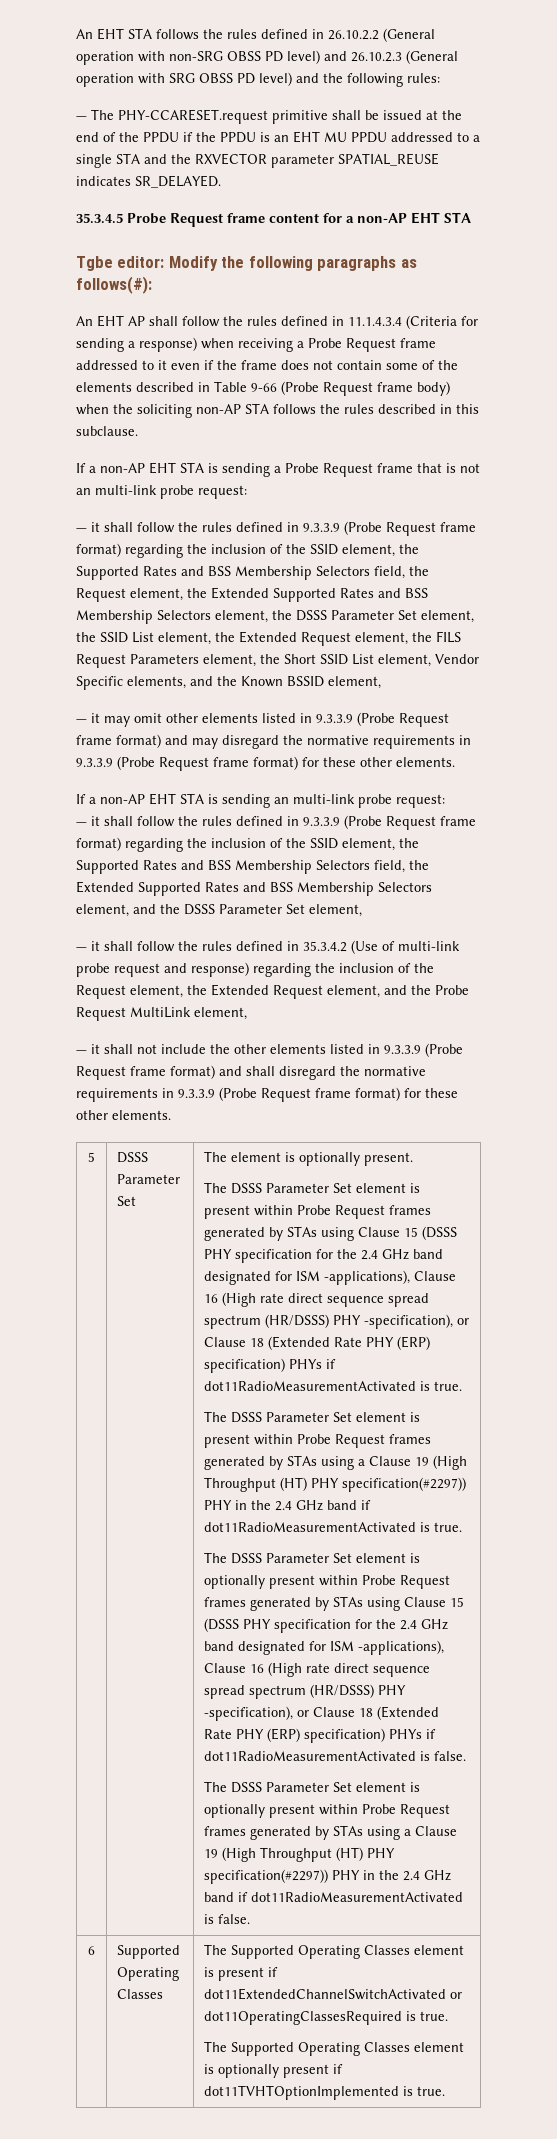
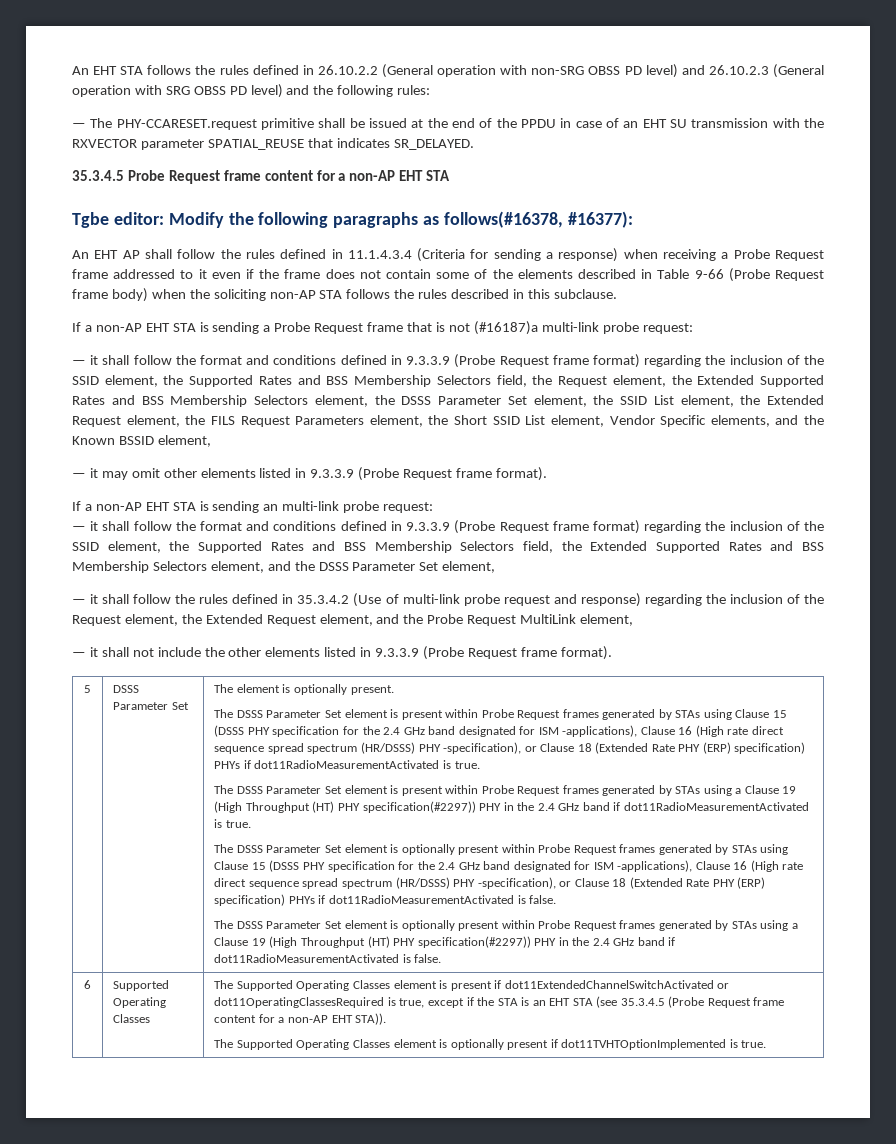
- — The PHY-CCARESET.request primitive shall be issued at the end of the PPDU if the PPDU is an EHT MU PPDU addressed to a single STA and the RXVECTOR parameter SPATIAL_REUSE indicates SR_DELAYED.
+ — The PHY-CCARESET.request primitive shall be issued at the end of the PPDU in case of an EHT SU transmission with the RXVECTOR parameter SPATIAL_REUSE that indicates SR_DELAYED.
- Tgbe editor: Modify the following paragraphs as follows(#):
+ Tgbe editor: Modify the following paragraphs as follows(#16378, #16377):
- If a non-AP EHT STA is sending a Probe Request frame that is not an multi-link probe request:
- — it shall follow the rules defined in 9.3.3.9 (Probe Request frame format) regarding the inclusion of the SSID element, the Supported Rates and BSS Membership Selectors field, the Request element, the Extended Supported Rates and BSS Membership Selectors element, the DSSS Parameter Set element, the SSID List element, the Extended Request element, the FILS Request Parameters element, the Short SSID List element, Vendor Specific elements, and the Known BSSID element,
+ If a non-AP EHT STA is sending a Probe Request frame that is not (#16187)a multi-link probe request:
+ — it shall follow the format and conditions defined in 9.3.3.9 (Probe Request frame format) regarding the inclusion of the SSID element, the Supported Rates and BSS Membership Selectors field, the Request element, the Extended Supported Rates and BSS Membership Selectors element, the DSSS Parameter Set element, the SSID List element, the Extended Request element, the FILS Request Parameters element, the Short SSID List element, Vendor Specific elements, and the Known BSSID element,
- — it may omit other elements listed in 9.3.3.9 (Probe Request frame format) and may disregard the normative requirements in 9.3.3.9 (Probe Request frame format) for these other elements.
+ — it may omit other elements listed in 9.3.3.9 (Probe Request frame format).
- — it shall follow the rules defined in 9.3.3.9 (Probe Request frame format) regarding the inclusion of the SSID element, the Supported Rates and BSS Membership Selectors field, the Extended Supported Rates and BSS Membership Selectors element, and the DSSS Parameter Set element,
+ — it shall follow the format and conditions defined in 9.3.3.9 (Probe Request frame format) regarding the inclusion of the SSID element, the Supported Rates and BSS Membership Selectors field, the Extended Supported Rates and BSS Membership Selectors element, and the DSSS Parameter Set element,
- — it shall not include the other elements listed in 9.3.3.9 (Probe Request frame format) and shall disregard the normative requirements in 9.3.3.9 (Probe Request frame format) for these other elements.
+ — it shall not include the other elements listed in 9.3.3.9 (Probe Request frame format).
- The Supported Operating Classes element is present if dot11ExtendedChannelSwitchActivated or dot11OperatingClassesRequired is true.
+ The Supported Operating Classes element is present if dot11ExtendedChannelSwitchActivated or dot11OperatingClassesRequired is true, except if the STA is an EHT STA (see 35.3.4.5 (Probe Request frame content for a non-AP EHT STA)).

